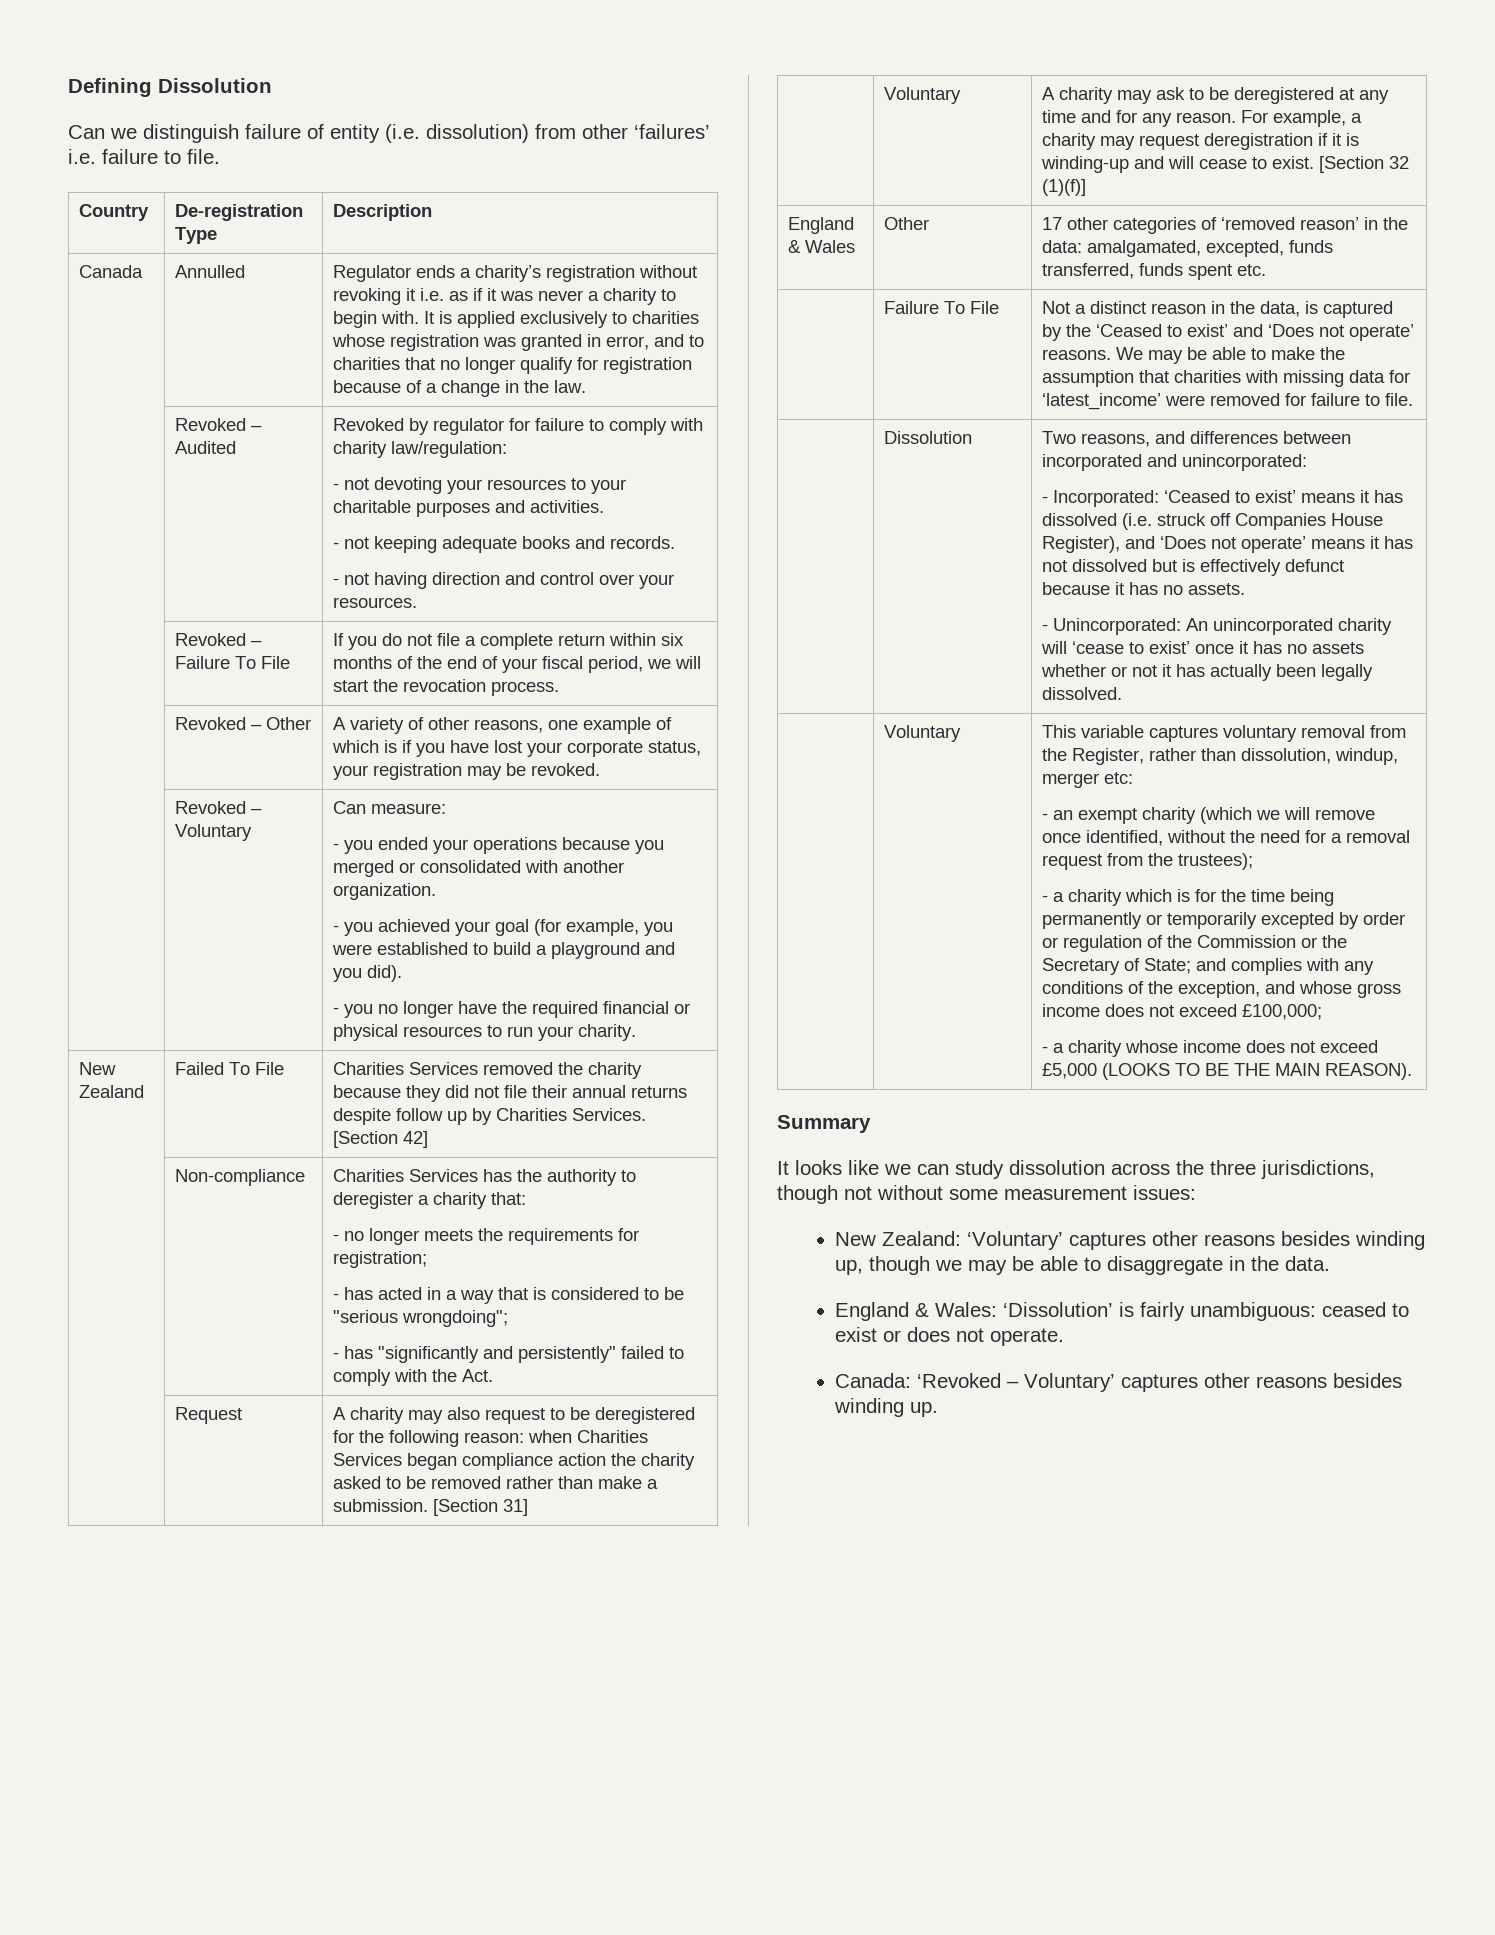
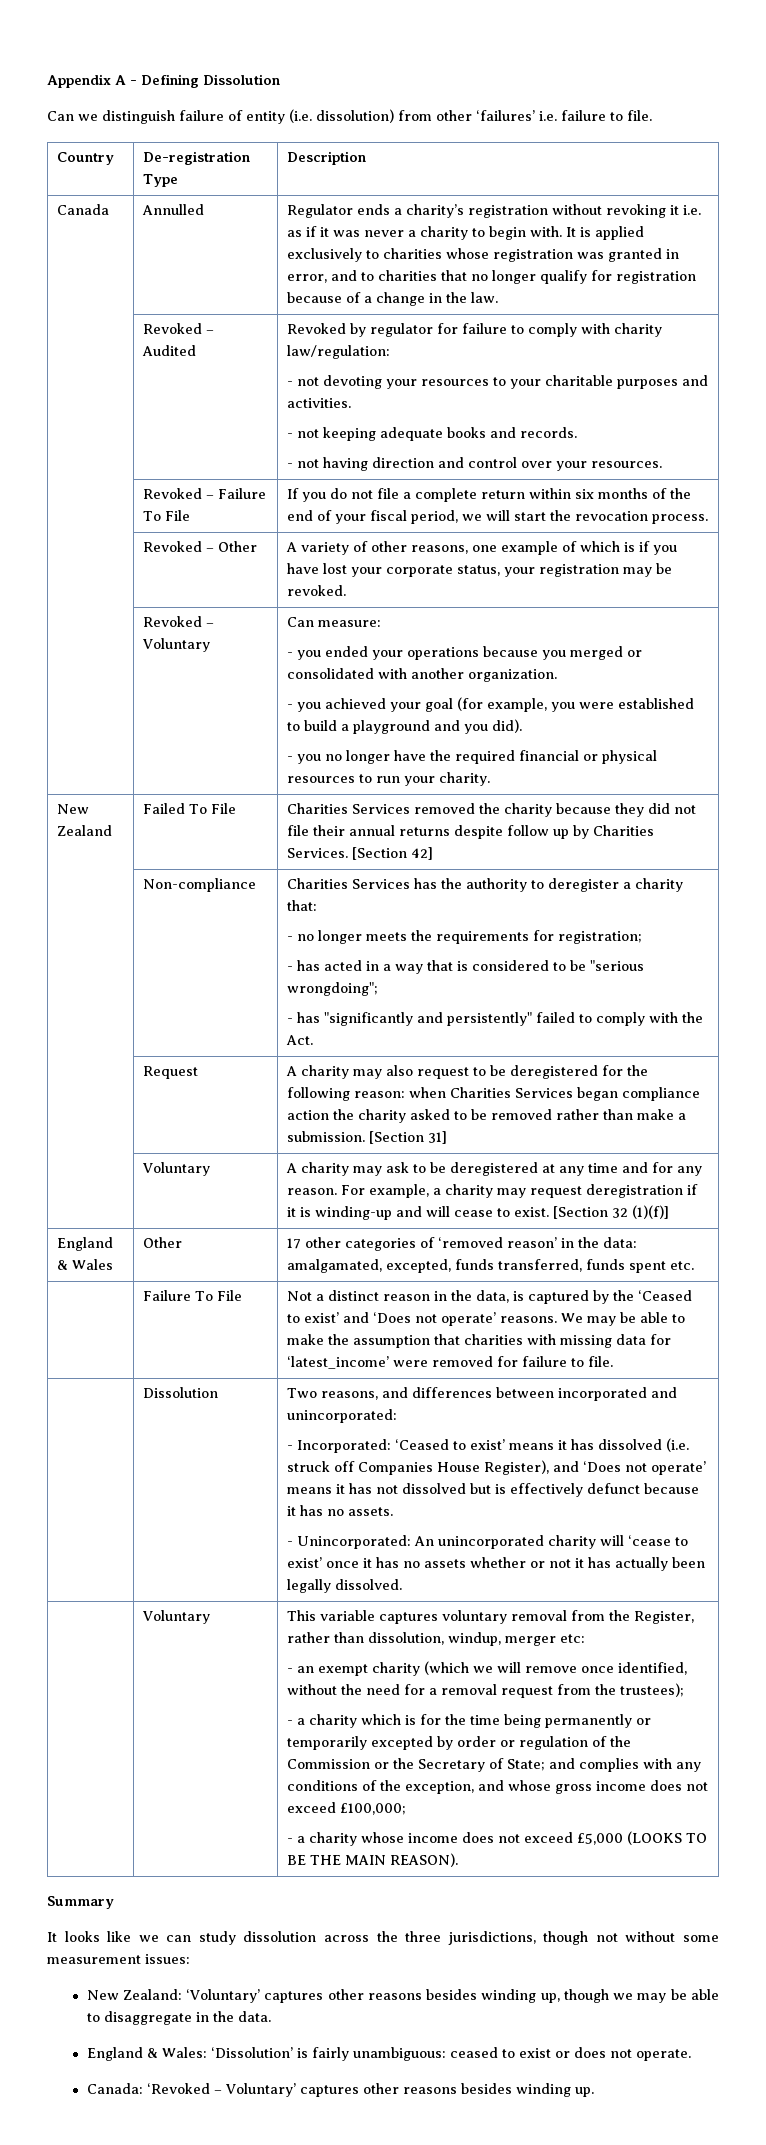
- Defining Dissolution
+ Appendix A - Defining Dissolution

